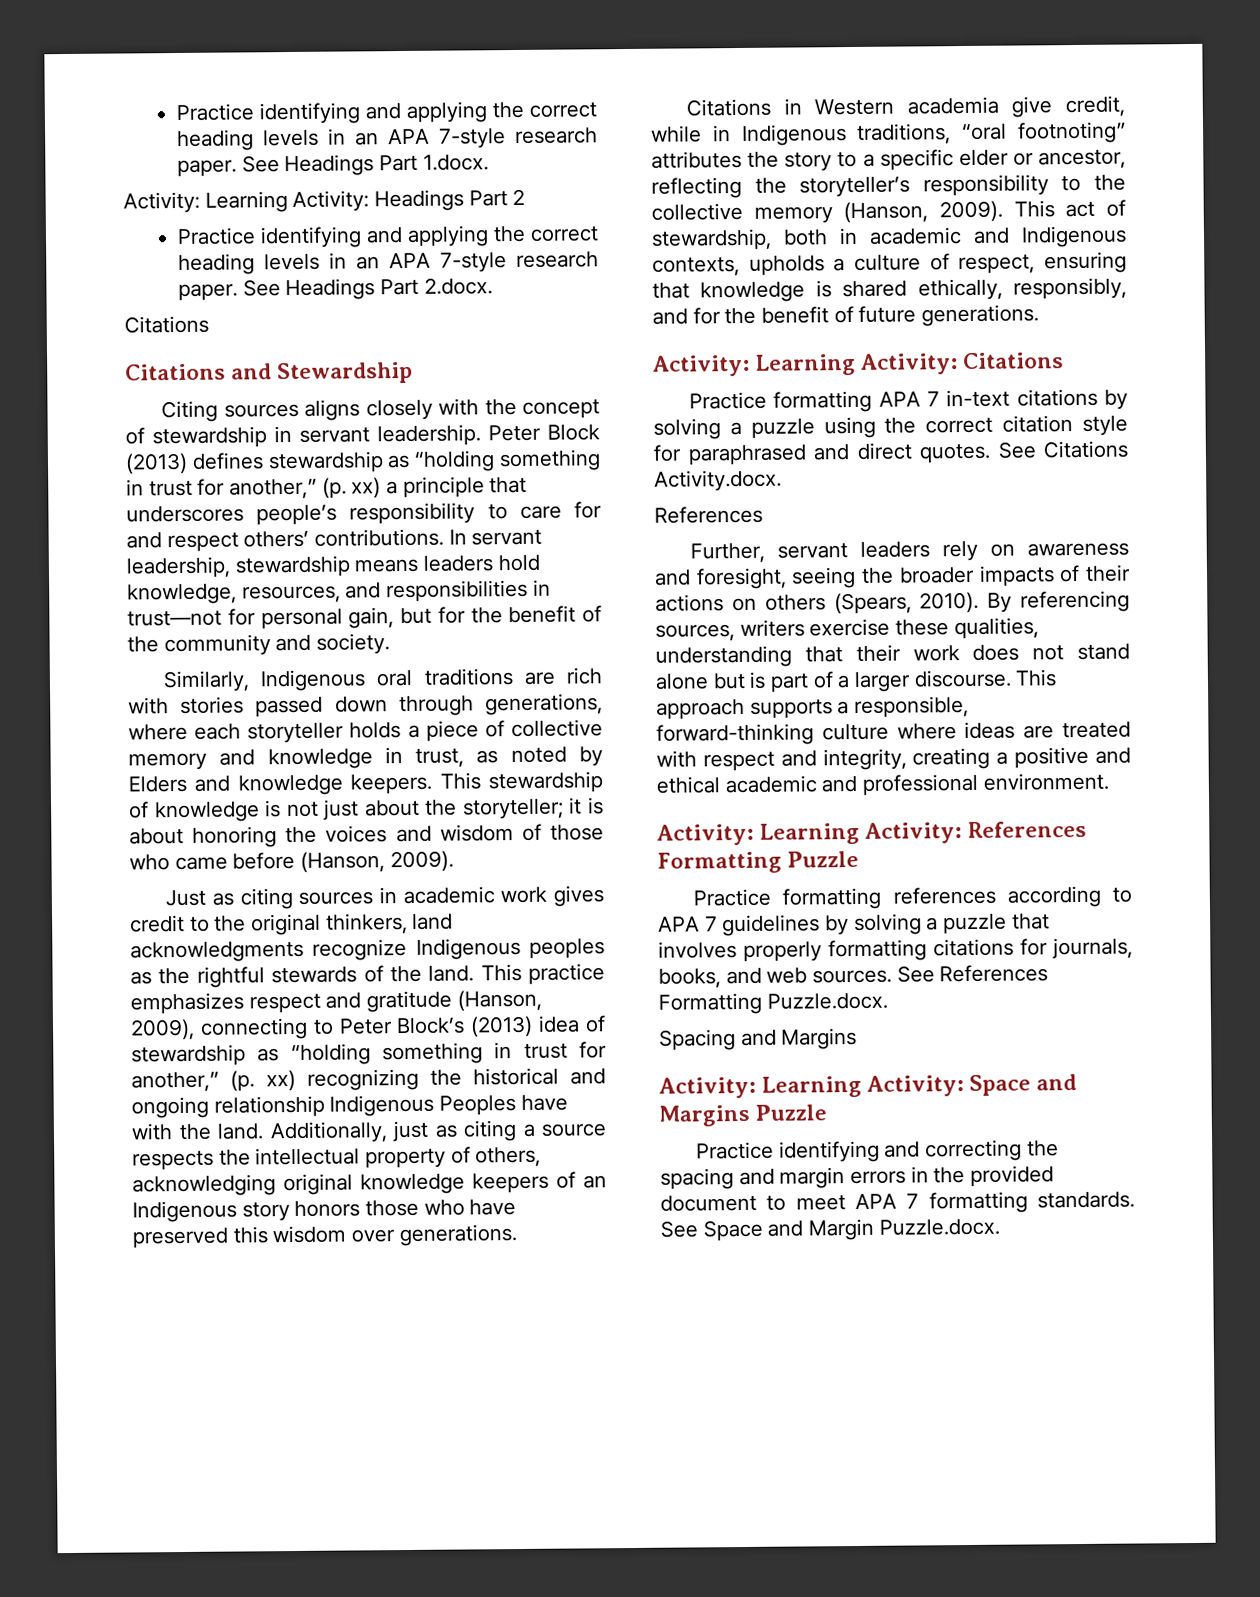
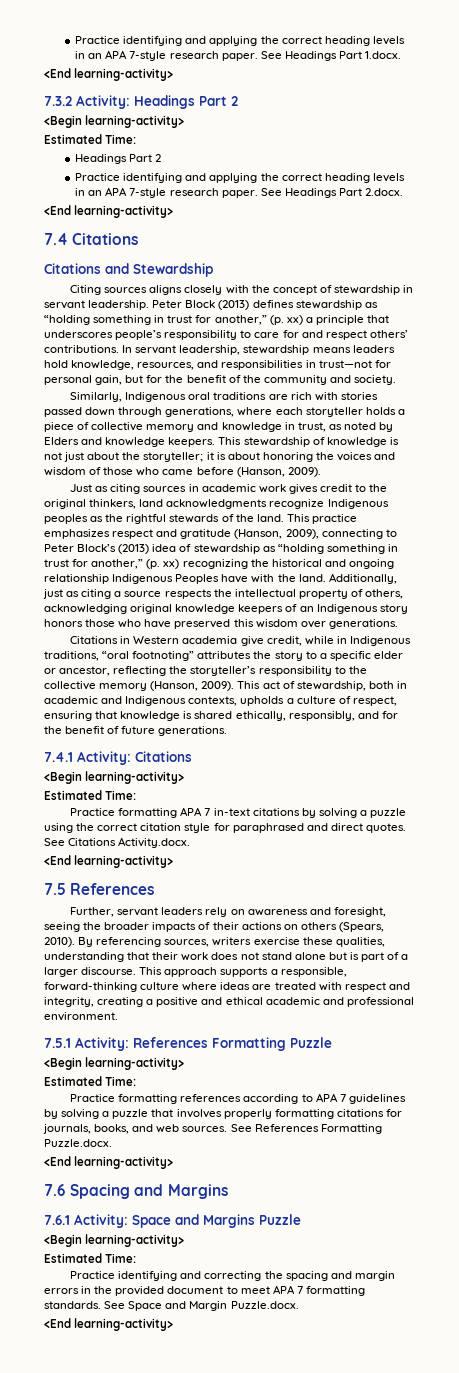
  See Headings Part 1.docx.
- Activity: Learning Activity: Headings Part 2
+ <End learning-activity>
+ 7.3.2 Activity: Headings Part 2
+ <Begin learning-activity>
+ Estimated Time:
+ Headings Part 2
  See Headings Part 2.docx.
- Citations
+ <End learning-activity>
+ 7.4 Citations
- Activity: Learning Activity: Citations
+ 7.4.1 Activity: Citations
+ <Begin learning-activity>
+ Estimated Time:
  See Citations Activity.docx.
- References
+ <End learning-activity>
+ 7.5 References
- Activity: Learning Activity: References Formatting Puzzle
+ 7.5.1 Activity: References Formatting Puzzle
+ <Begin learning-activity>
+ Estimated Time:
  See References Formatting Puzzle.docx.
- Spacing and Margins
+ <End learning-activity>
+ 7.6 Spacing and Margins
- Activity: Learning Activity: Space and Margins Puzzle
+ 7.6.1 Activity: Space and Margins Puzzle
+ <Begin learning-activity>
+ Estimated Time:
  See Space and Margin Puzzle.docx.
+ <End learning-activity>

